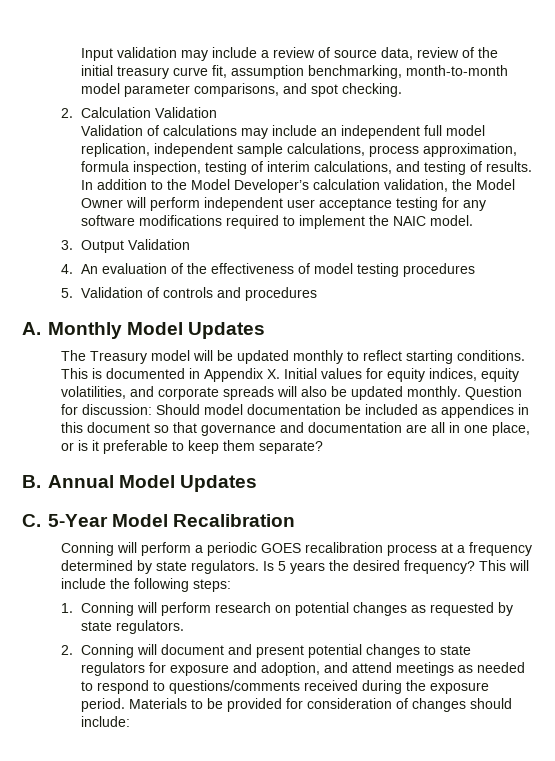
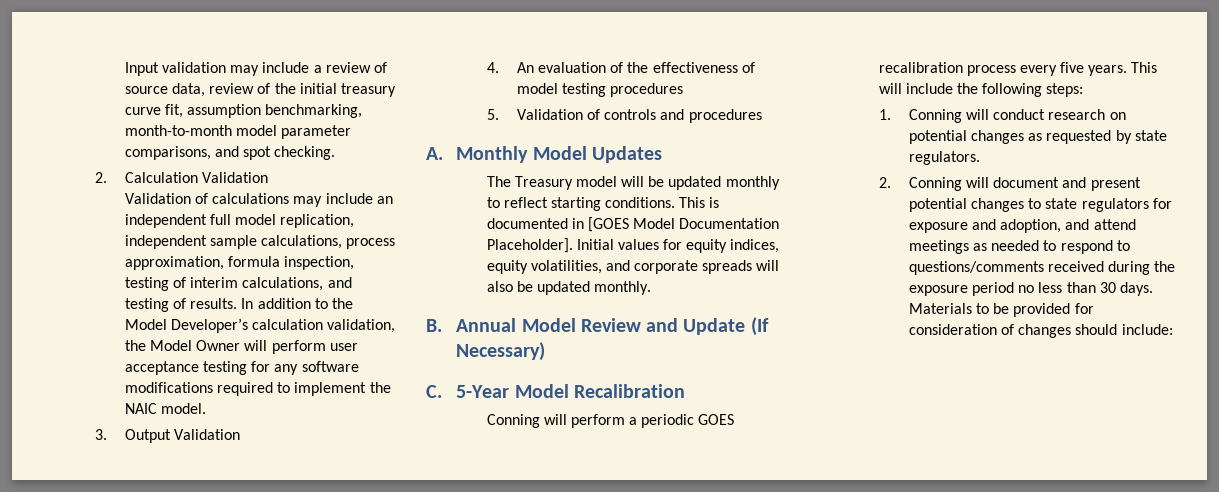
- In addition to the Model Developer’s calculation validation, the Model Owner will perform independent user acceptance testing for any software modifications required to implement the NAIC model.
+ In addition to the Model Developer’s calculation validation, the Model Owner will perform user acceptance testing for any software modifications required to implement the NAIC model.
- This is documented in Appendix X. Initial values for equity indices, equity volatilities, and corporate spreads will also be updated monthly. Question for discussion: Should model documentation be included as appendices in this document so that governance and documentation are all in one place, or is it preferable to keep them separate?
- B. Annual Model Updates
+ This is documented in [GOES Model Documentation Placeholder]. Initial values for equity indices, equity volatilities, and corporate spreads will also be updated monthly.
+ B. Annual Model Review and Update (If Necessary)
- Conning will perform a periodic GOES recalibration process at a frequency determined by state regulators. Is 5 years the desired frequency?
+ Conning will perform a periodic GOES recalibration process every five years.
- 1. Conning will perform research on potential changes as requested by state regulators.
+ 1. Conning will conduct research on potential changes as requested by state regulators.
- 2. Conning will document and present potential changes to state regulators for exposure and adoption, and attend meetings as needed to respond to questions/comments received during the exposure period.
+ 2. Conning will document and present potential changes to state regulators for exposure and adoption, and attend meetings as needed to respond to questions/comments received during the exposure period no less than 30 days.

